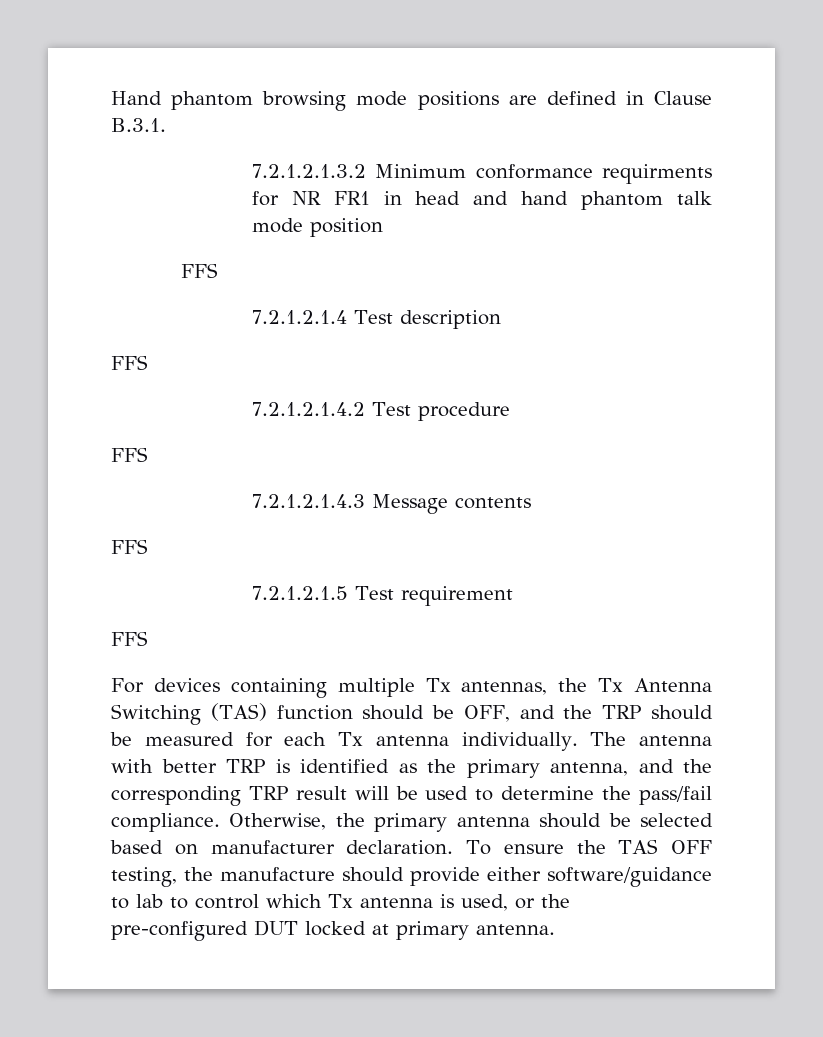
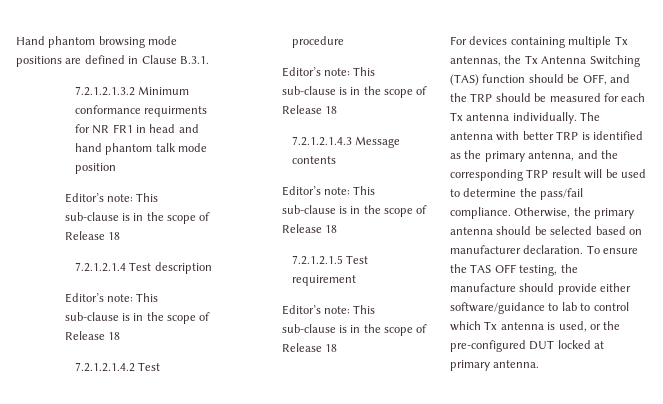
  7.2.1.2.1.3.2 Minimum conformance requirments for NR FR1 in head and hand phantom talk mode position
- FFS
+ Editor’s note: This sub-clause is in the scope of Release 18
  7.2.1.2.1.4 Test description
- FFS
+ Editor’s note: This sub-clause is in the scope of Release 18
  7.2.1.2.1.4.2 Test procedure
- FFS
+ Editor’s note: This sub-clause is in the scope of Release 18
  7.2.1.2.1.4.3 Message contents
- FFS
+ Editor’s note: This sub-clause is in the scope of Release 18
  7.2.1.2.1.5 Test requirement
- FFS
+ Editor’s note: This sub-clause is in the scope of Release 18

